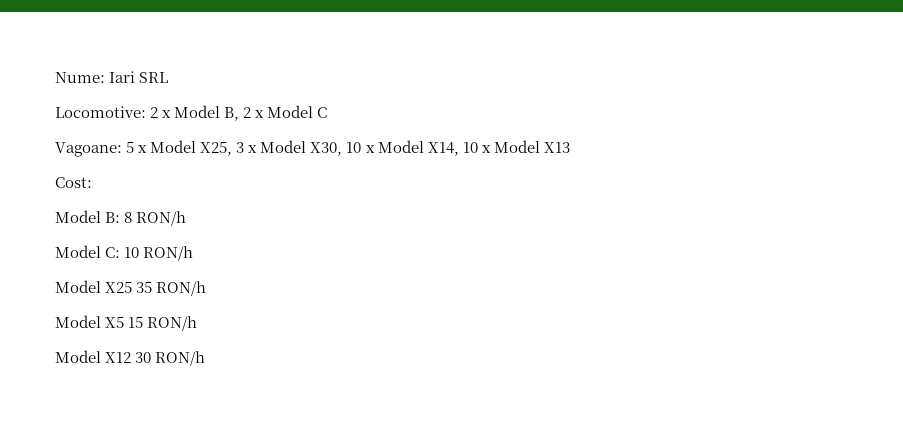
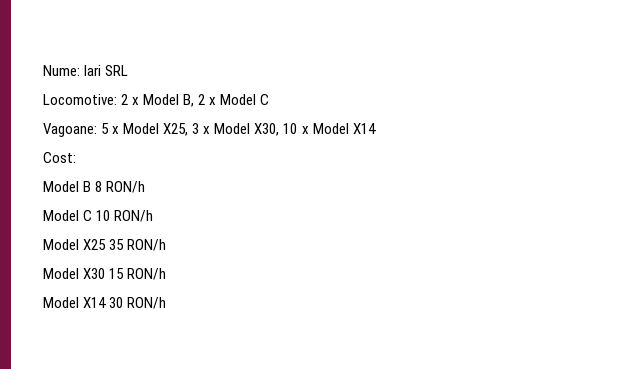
- Vagoane: 5 x Model X25, 3 x Model X30, 10 x Model X14, 10 x Model X13
+ Vagoane: 5 x Model X25, 3 x Model X30, 10 x Model X14
- Model B: 8 RON/h
+ Model B 8 RON/h
- Model C: 10 RON/h
+ Model C 10 RON/h
- Model X5 15 RON/h
+ Model X30 15 RON/h
- Model X12 30 RON/h
+ Model X14 30 RON/h

